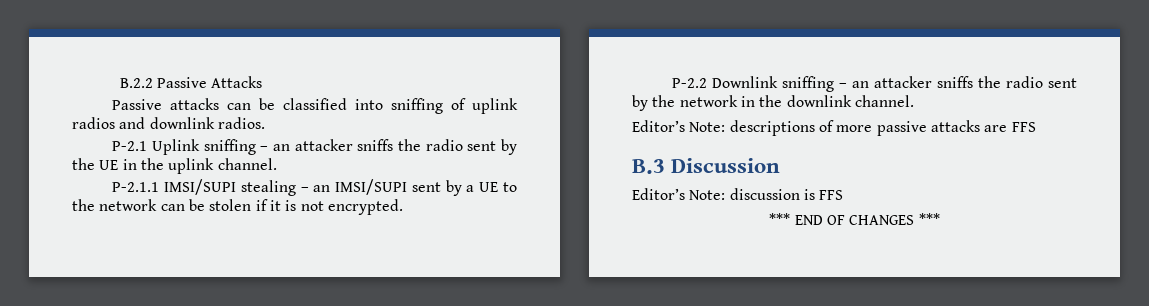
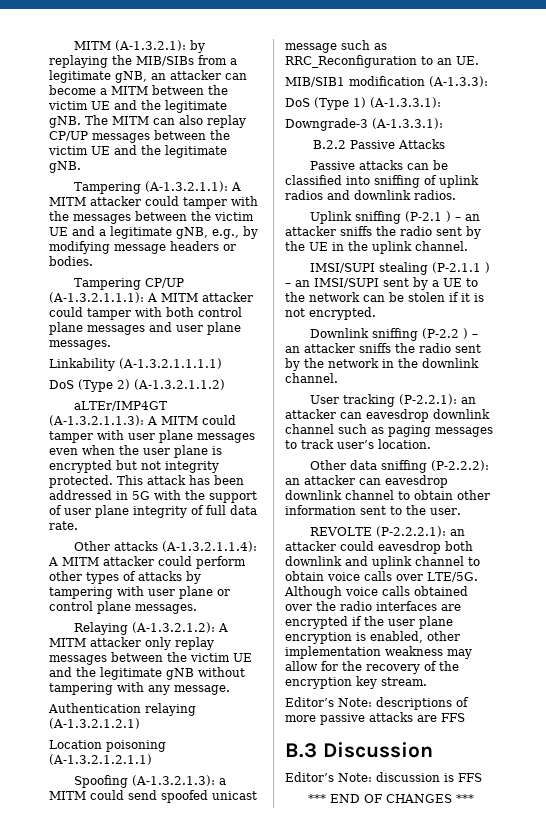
+ MITM (A-1.3.2.1): by replaying the MIB/SIBs from a legitimate gNB, an attacker can become a MITM between the victim UE and the legitimate gNB. The MITM can also replay CP/UP messages between the victim UE and the legitimate gNB.
+ Tampering (A-1.3.2.1.1): A MITM attacker could tamper with the messages between the victim UE and a legitimate gNB, e.g., by modifying message headers or bodies.
+ Tampering CP/UP (A-1.3.2.1.1.1): A MITM attacker could tamper with both control plane messages and user plane messages.
+ Linkability (A-1.3.2.1.1.1.1)
+ DoS (Type 2) (A-1.3.2.1.1.2)
+ aLTEr/IMP4GT (A-1.3.2.1.1.3): A MITM could tamper with user plane messages even when the user plane is encrypted but not integrity protected. This attack has been addressed in 5G with the support of user plane integrity of full data rate.
+ Other attacks (A-1.3.2.1.1.4): A MITM attacker could perform other types of attacks by tampering with user plane or control plane messages.
+ Relaying (A-1.3.2.1.2): A MITM attacker only replay messages between the victim UE and the legitimate gNB without tampering with any message.
+ Authentication relaying (A-1.3.2.1.2.1)
+ Location poisoning (A-1.3.2.1.2.1.1)
+ Spoofing (A-1.3.2.1.3): a MITM could send spoofed unicast message such as RRC_Reconfiguration to an UE.
+ MIB/SIB1 modification (A-1.3.3):
+ DoS (Type 1) (A-1.3.3.1):
+ Downgrade-3 (A-1.3.3.1):
- P-2.1 Uplink sniffing – an attacker sniffs the radio sent by the UE in the uplink channel.
+ Uplink sniffing (P-2.1 ) – an attacker sniffs the radio sent by the UE in the uplink channel.
- P-2.1.1 IMSI/SUPI stealing – an IMSI/SUPI sent by a UE to the network can be stolen if it is not encrypted.
+ IMSI/SUPI stealing (P-2.1.1 ) – an IMSI/SUPI sent by a UE to the network can be stolen if it is not encrypted.
- P-2.2 Downlink sniffing – an attacker sniffs the radio sent by the network in the downlink channel.
+ Downlink sniffing (P-2.2 ) – an attacker sniffs the radio sent by the network in the downlink channel.
+ User tracking (P-2.2.1): an attacker can eavesdrop downlink channel such as paging messages to track user’s location.
+ Other data sniffing (P-2.2.2): an attacker can eavesdrop downlink channel to obtain other information sent to the user.
+ REVOLTE (P-2.2.2.1): an attacker could eavesdrop both downlink and uplink channel to obtain voice calls over LTE/5G. Although voice calls obtained over the radio interfaces are encrypted if the user plane encryption is enabled, other implementation weakness may allow for the recovery of the encryption key stream.

